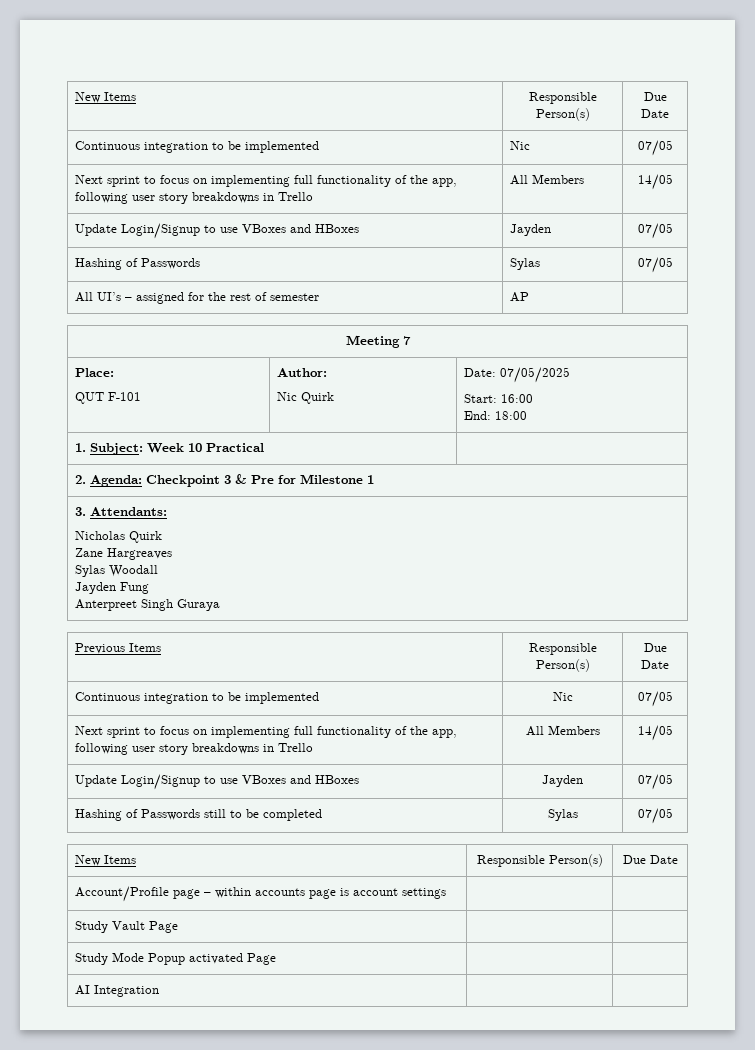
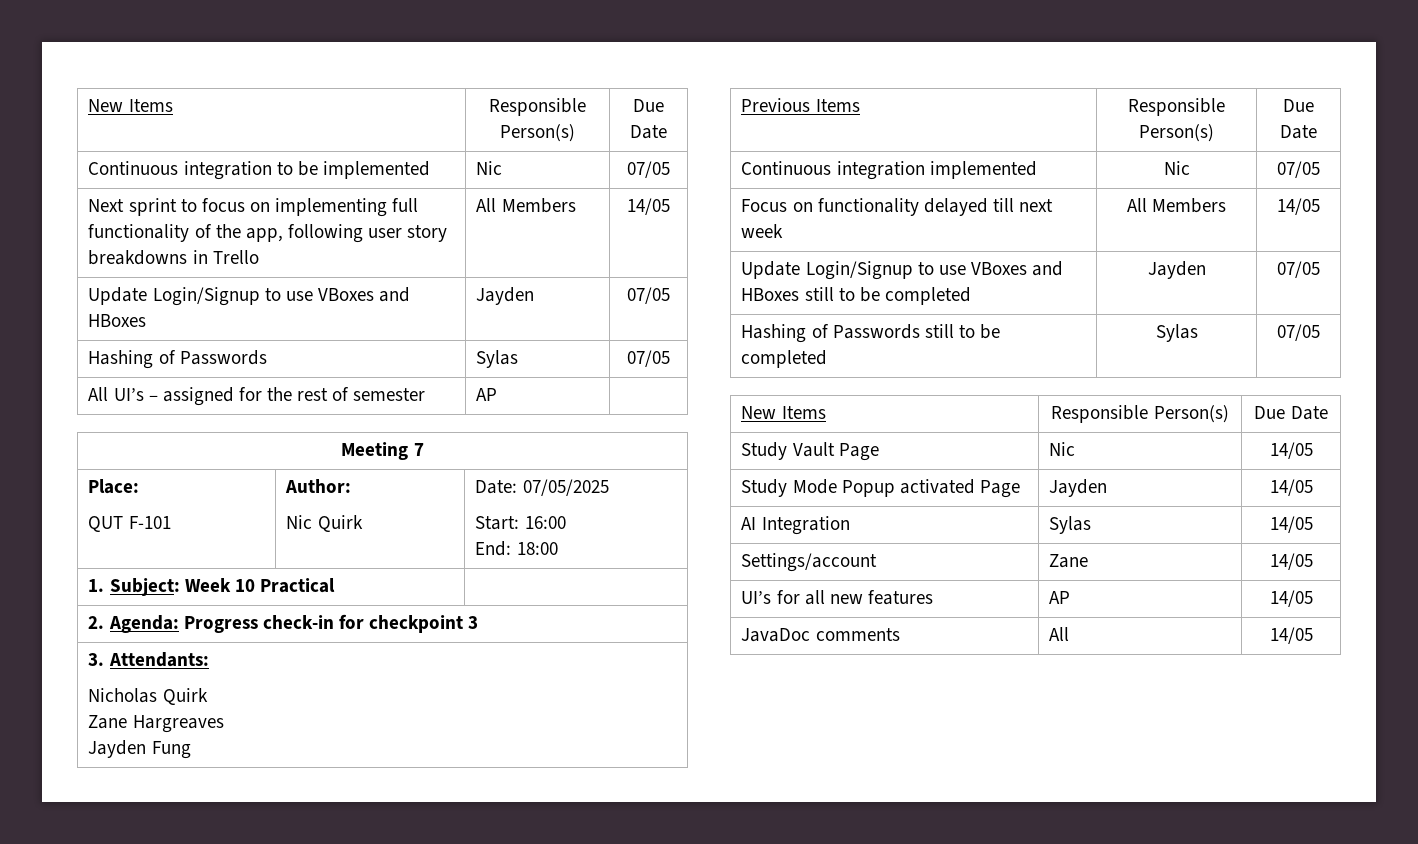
- 2. Agenda: Checkpoint 3 & Pre for Milestone 1
+ 2. Agenda: Progress check-in for checkpoint 3
  3. Attendants:
  Nicholas Quirk
  Zane Hargreaves
- Sylas Woodall
  Jayden Fung
- Anterpreet Singh Guraya
  Previous Items | Responsible Person(s) | Due Date
- Continuous integration to be implemented | Nic | 07/05
- Next sprint to focus on implementing full functionality of the app, following user story breakdowns in Trello | All Members | 14/05
- Update Login/Signup to use VBoxes and HBoxes | Jayden | 07/05
+ Continuous integration implemented | Nic | 07/05
+ Focus on functionality delayed till next week | All Members | 14/05
+ Update Login/Signup to use VBoxes and HBoxes still to be completed | Jayden | 07/05
- Account/Profile page – within accounts page is account settings | |
- Study Vault Page | |
+ Study Vault Page | Nic | 14/05
- Study Mode Popup activated Page | |
+ Study Mode Popup activated Page | Jayden | 14/05
- AI Integration | |
+ AI Integration | Sylas | 14/05
+ Settings/account | Zane | 14/05
+ UI’s for all new features | AP | 14/05
+ JavaDoc comments | All | 14/05

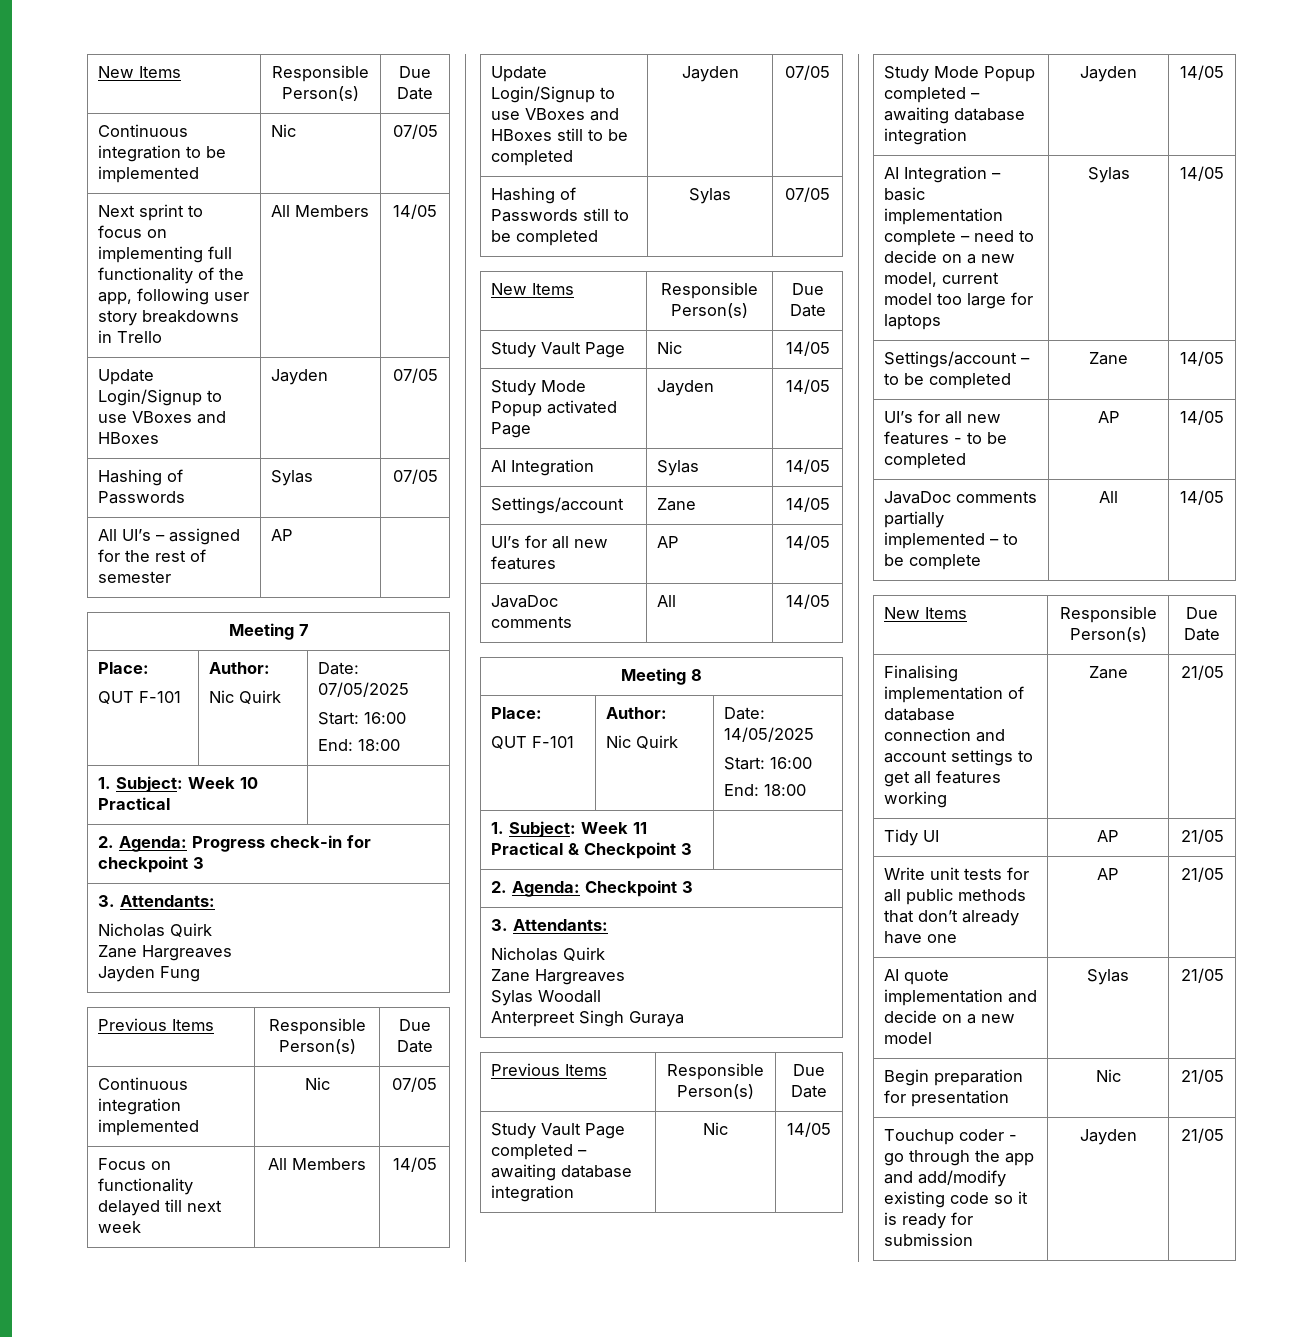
+ Meeting 8
+ Place:
+ QUT F-101 | Author:
+ Nic Quirk | Date: 14/05/2025
+ Start: 16:00
+ End: 18:00
+ 1. Subject: Week 11 Practical & Checkpoint 3 |
+ 2. Agenda: Checkpoint 3
+ 3. Attendants:
+ Nicholas Quirk
+ Zane Hargreaves
+ Sylas Woodall
+ Anterpreet Singh Guraya
+ Previous Items | Responsible Person(s) | Due Date
+ Study Vault Page completed – awaiting database integration | Nic | 14/05
+ Study Mode Popup completed – awaiting database integration | Jayden | 14/05
+ AI Integration – basic implementation complete – need to decide on a new model, current model too large for laptops | Sylas | 14/05
+ Settings/account – to be completed | Zane | 14/05
+ UI’s for all new features - to be completed | AP | 14/05
+ JavaDoc comments partially implemented – to be complete | All | 14/05
+ New Items | Responsible Person(s) | Due Date
+ Finalising implementation of database connection and account settings to get all features working | Zane | 21/05
+ Tidy UI | AP | 21/05
+ Write unit tests for all public methods that don’t already have one | AP | 21/05
+ AI quote implementation and decide on a new model | Sylas | 21/05
+ Begin preparation for presentation | Nic | 21/05
+ Touchup coder - go through the app and add/modify existing code so it is ready for submission | Jayden | 21/05

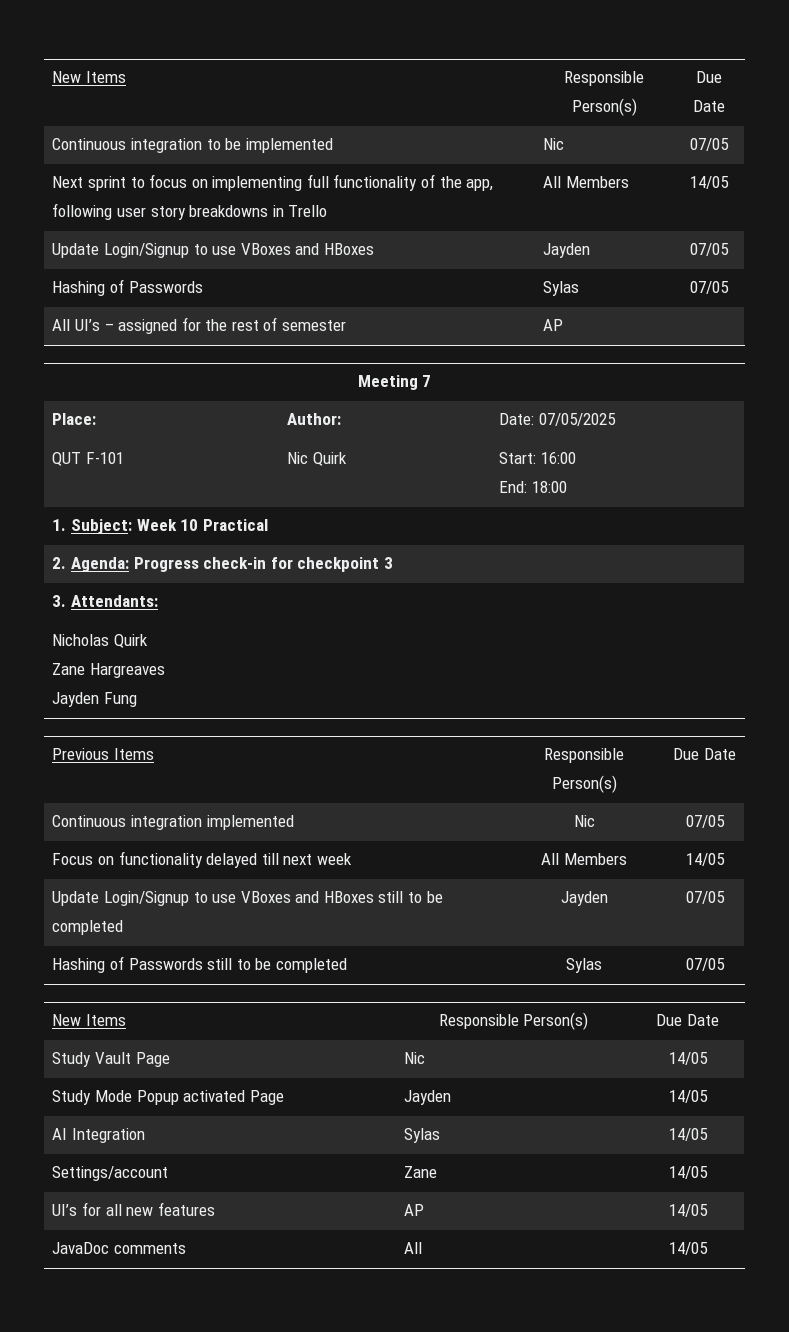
- Meeting 8
- Place:
- QUT F-101 | Author:
- Nic Quirk | Date: 14/05/2025
- Start: 16:00
- End: 18:00
- 1. Subject: Week 11 Practical & Checkpoint 3 |
- 2. Agenda: Checkpoint 3
- 3. Attendants:
- Nicholas Quirk
- Zane Hargreaves
- Sylas Woodall
- Anterpreet Singh Guraya
- Previous Items | Responsible Person(s) | Due Date
- Study Vault Page completed – awaiting database integration | Nic | 14/05
- Study Mode Popup completed – awaiting database integration | Jayden | 14/05
- AI Integration – basic implementation complete – need to decide on a new model, current model too large for laptops | Sylas | 14/05
- Settings/account – to be completed | Zane | 14/05
- UI’s for all new features - to be completed | AP | 14/05
- JavaDoc comments partially implemented – to be complete | All | 14/05
- New Items | Responsible Person(s) | Due Date
- Finalising implementation of database connection and account settings to get all features working | Zane | 21/05
- Tidy UI | AP | 21/05
- Write unit tests for all public methods that don’t already have one | AP | 21/05
- AI quote implementation and decide on a new model | Sylas | 21/05
- Begin preparation for presentation | Nic | 21/05
- Touchup coder - go through the app and add/modify existing code so it is ready for submission | Jayden | 21/05

